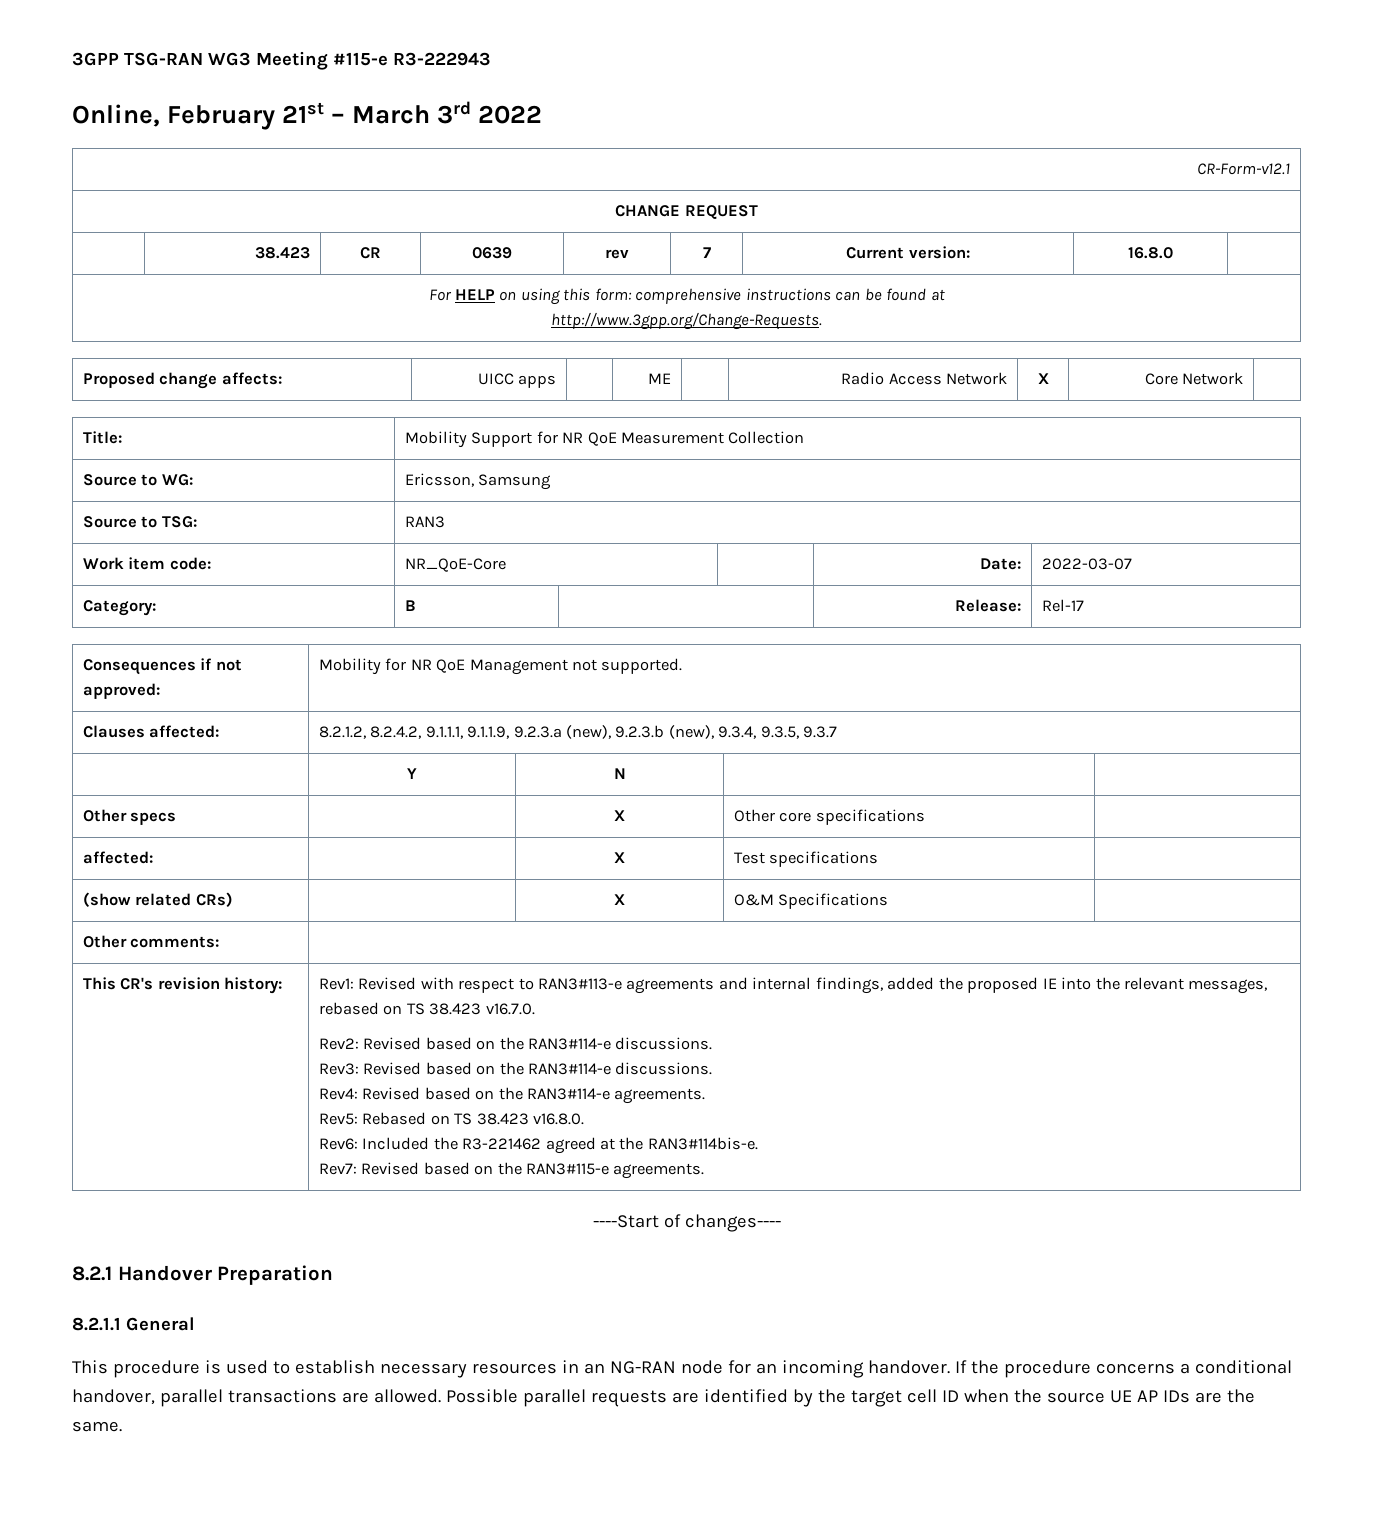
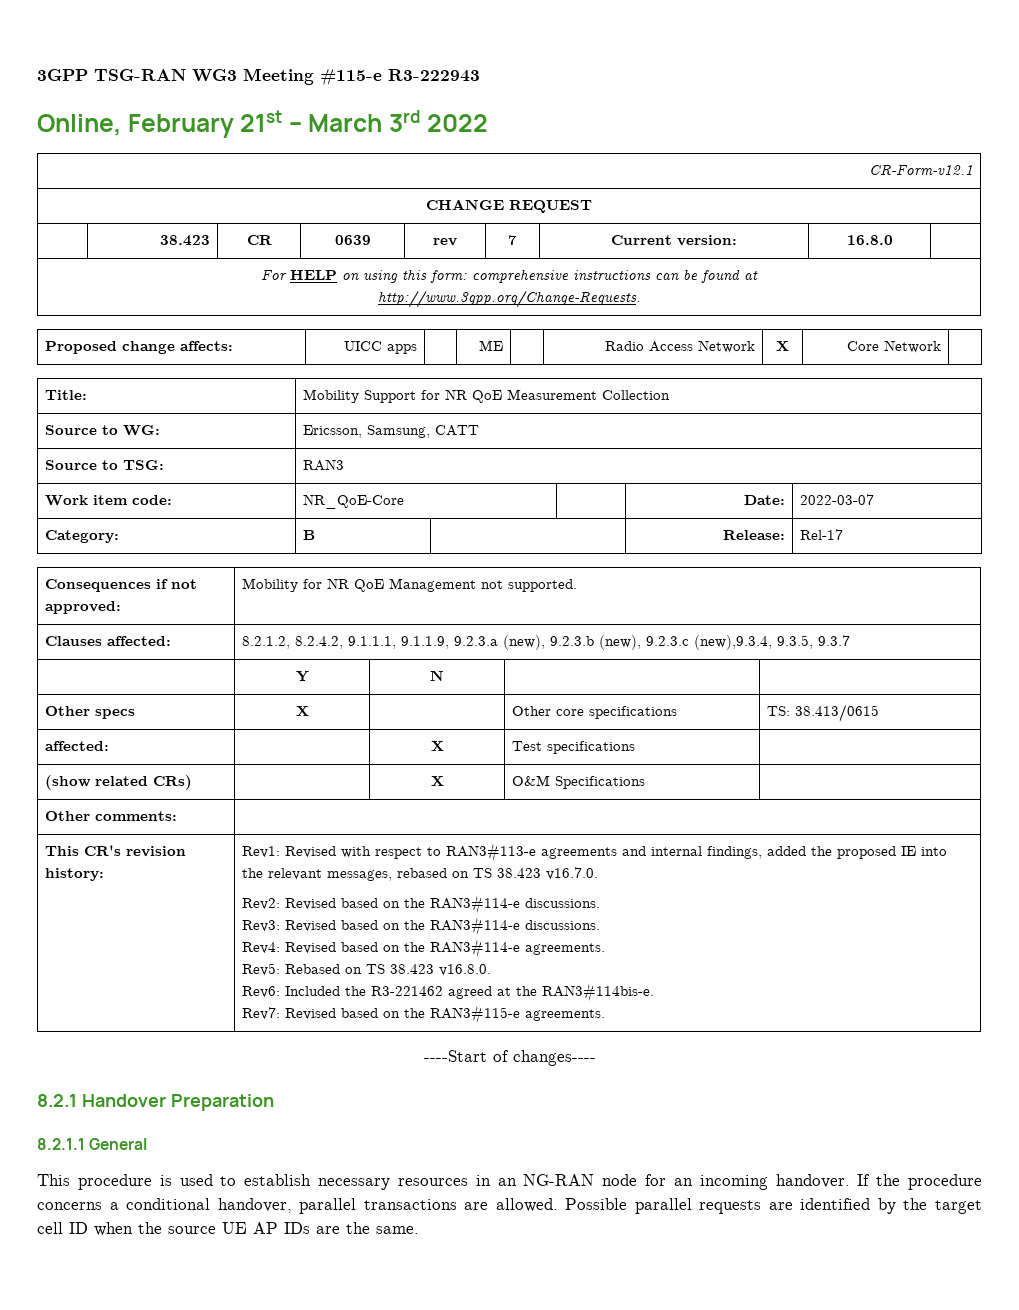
- Source to WG: | Ericsson, Samsung
+ Source to WG: | Ericsson, Samsung, CATT
- Clauses affected: | 8.2.1.2, 8.2.4.2, 9.1.1.1, 9.1.1.9, 9.2.3.a (new), 9.2.3.b (new), 9.3.4, 9.3.5, 9.3.7
+ Clauses affected: | 8.2.1.2, 8.2.4.2, 9.1.1.1, 9.1.1.9, 9.2.3.a (new), 9.2.3.b (new), 9.2.3.c (new),9.3.4, 9.3.5, 9.3.7
- Other specs | | X | Other core specifications |
+ Other specs | X | | Other core specifications | TS: 38.413/0615

